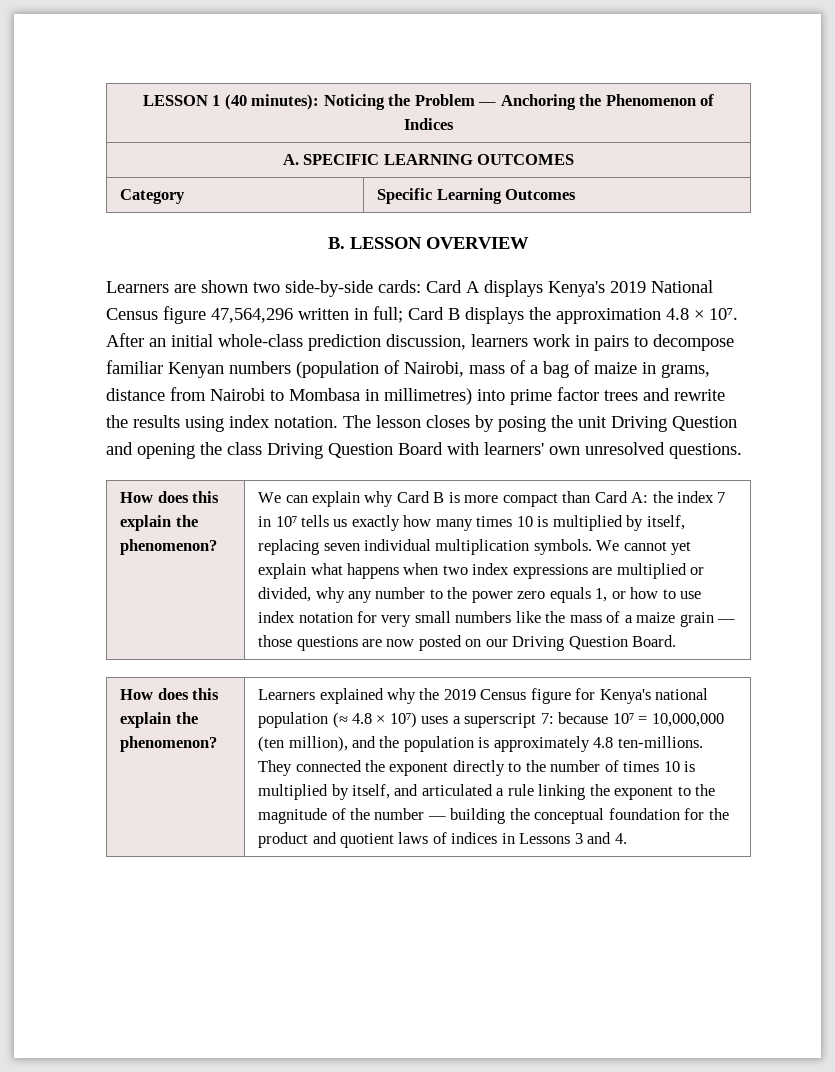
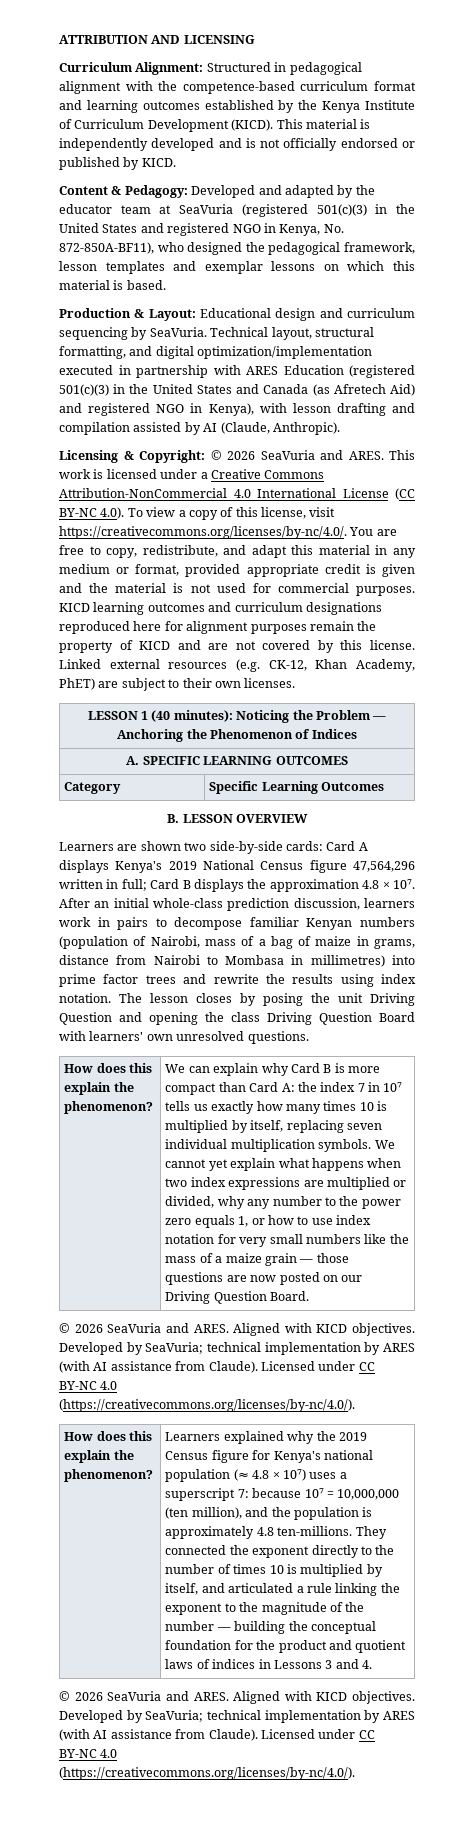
+ ATTRIBUTION AND LICENSING
+ Curriculum Alignment: Structured in pedagogical alignment with the competence-based curriculum format and learning outcomes established by the Kenya Institute of Curriculum Development (KICD). This material is independently developed and is not officially endorsed or published by KICD.
+ Content & Pedagogy: Developed and adapted by the educator team at SeaVuria (registered 501(c)(3) in the United States and registered NGO in Kenya, No. 872-850A-BF11), who designed the pedagogical framework, lesson templates and exemplar lessons on which this material is based.
+ Production & Layout: Educational design and curriculum sequencing by SeaVuria. Technical layout, structural formatting, and digital optimization/implementation executed in partnership with ARES Education (registered 501(c)(3) in the United States and Canada (as Afretech Aid) and registered NGO in Kenya), with lesson drafting and compilation assisted by AI (Claude, Anthropic).
+ Licensing & Copyright: © 2026 SeaVuria and ARES. This work is licensed under a Creative Commons Attribution-NonCommercial 4.0 International License (CC BY-NC 4.0). To view a copy of this license, visit https://creativecommons.org/licenses/by-nc/4.0/. You are free to copy, redistribute, and adapt this material in any medium or format, provided appropriate credit is given and the material is not used for commercial purposes. KICD learning outcomes and curriculum designations reproduced here for alignment purposes remain the property of KICD and are not covered by this license. Linked external resources (e.g. CK-12, Khan Academy, PhET) are subject to their own licenses.
  We cannot yet explain what happens when two index expressions are multiplied or divided, why any number to the power zero equals 1, or how to use index notation for very small numbers like the mass of a maize grain — those questions are now posted on our Driving Question Board.
+ © 2026 SeaVuria and ARES. Aligned with KICD objectives. Developed by SeaVuria; technical implementation by ARES (with AI assistance from Claude). Licensed under CC BY-NC 4.0 (https://creativecommons.org/licenses/by-nc/4.0/).
  They connected the exponent directly to the number of times 10 is multiplied by itself, and articulated a rule linking the exponent to the magnitude of the number — building the conceptual foundation for the product and quotient laws of indices in Lessons 3 and 4.
+ © 2026 SeaVuria and ARES. Aligned with KICD objectives. Developed by SeaVuria; technical implementation by ARES (with AI assistance from Claude). Licensed under CC BY-NC 4.0 (https://creativecommons.org/licenses/by-nc/4.0/).

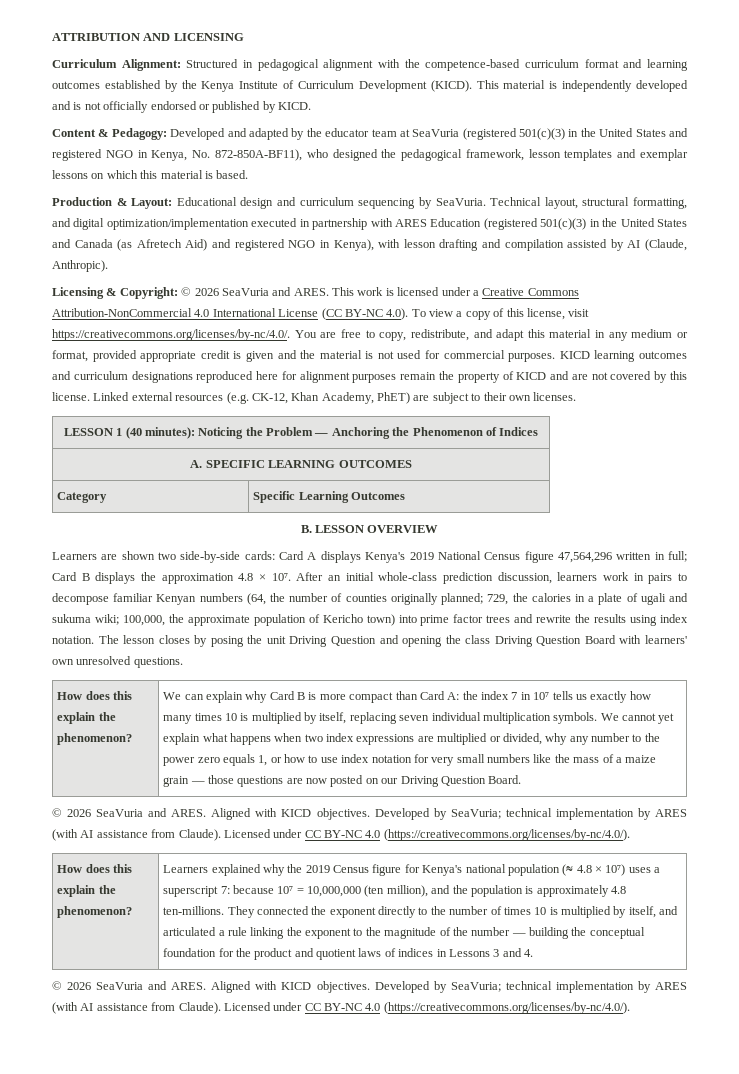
- Learners are shown two side-by-side cards: Card A displays Kenya's 2019 National Census figure 47,564,296 written in full; Card B displays the approximation 4.8 × 10⁷. After an initial whole-class prediction discussion, learners work in pairs to decompose familiar Kenyan numbers (population of Nairobi, mass of a bag of maize in grams, distance from Nairobi to Mombasa in millimetres) into prime factor trees and rewrite the results using index notation.
+ Learners are shown two side-by-side cards: Card A displays Kenya's 2019 National Census figure 47,564,296 written in full; Card B displays the approximation 4.8 × 10⁷. After an initial whole-class prediction discussion, learners work in pairs to decompose familiar Kenyan numbers (64, the number of counties originally planned; 729, the calories in a plate of ugali and sukuma wiki; 100,000, the approximate population of Kericho town) into prime factor trees and rewrite the results using index notation.

